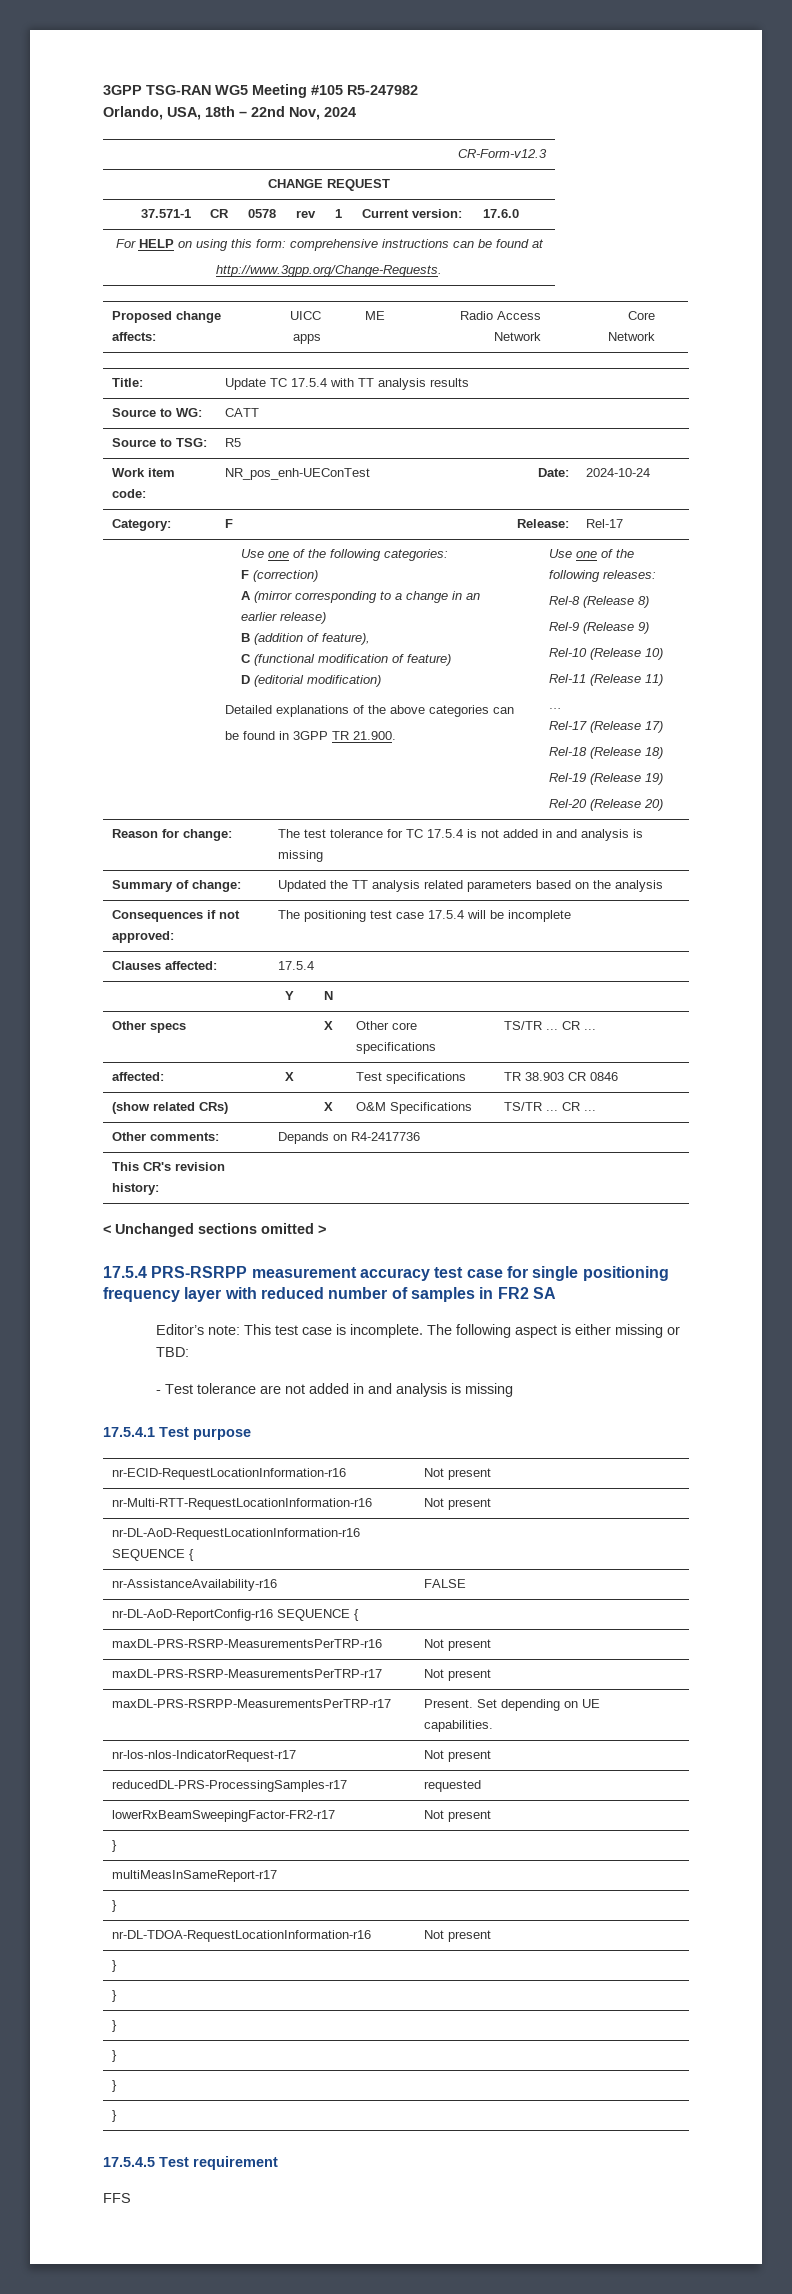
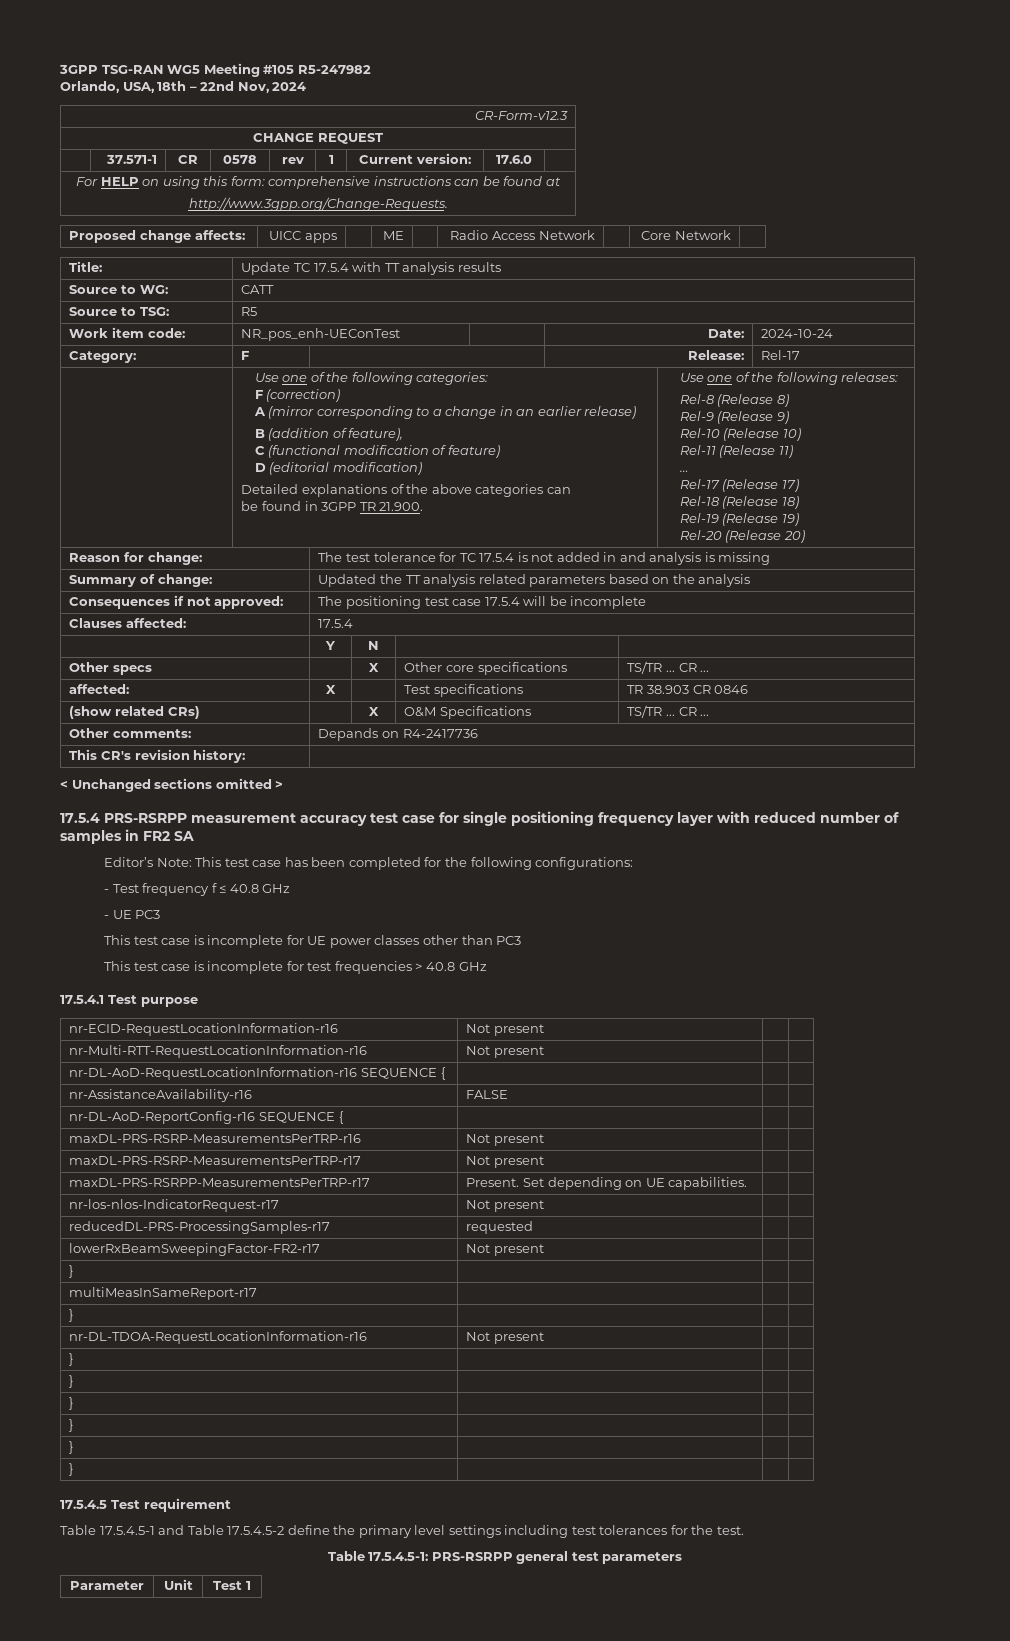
- Editor’s note: This test case is incomplete. The following aspect is either missing or TBD:
- - Test tolerance are not added in and analysis is missing
+ Editor’s Note: This test case has been completed for the following configurations:
+ - Test frequency f ≤ 40.8 GHz
+ - UE PC3
+ This test case is incomplete for UE power classes other than PC3
+ This test case is incomplete for test frequencies > 40.8 GHz
- FFS
+ Table 17.5.4.5-1 and Table 17.5.4.5-2 define the primary level settings including test tolerances for the test.
+ Table 17.5.4.5-1: PRS-RSRPP general test parameters
+ Parameter | Unit | Test 1

